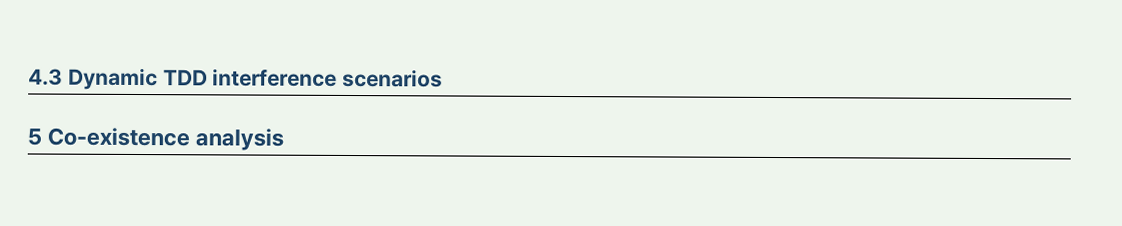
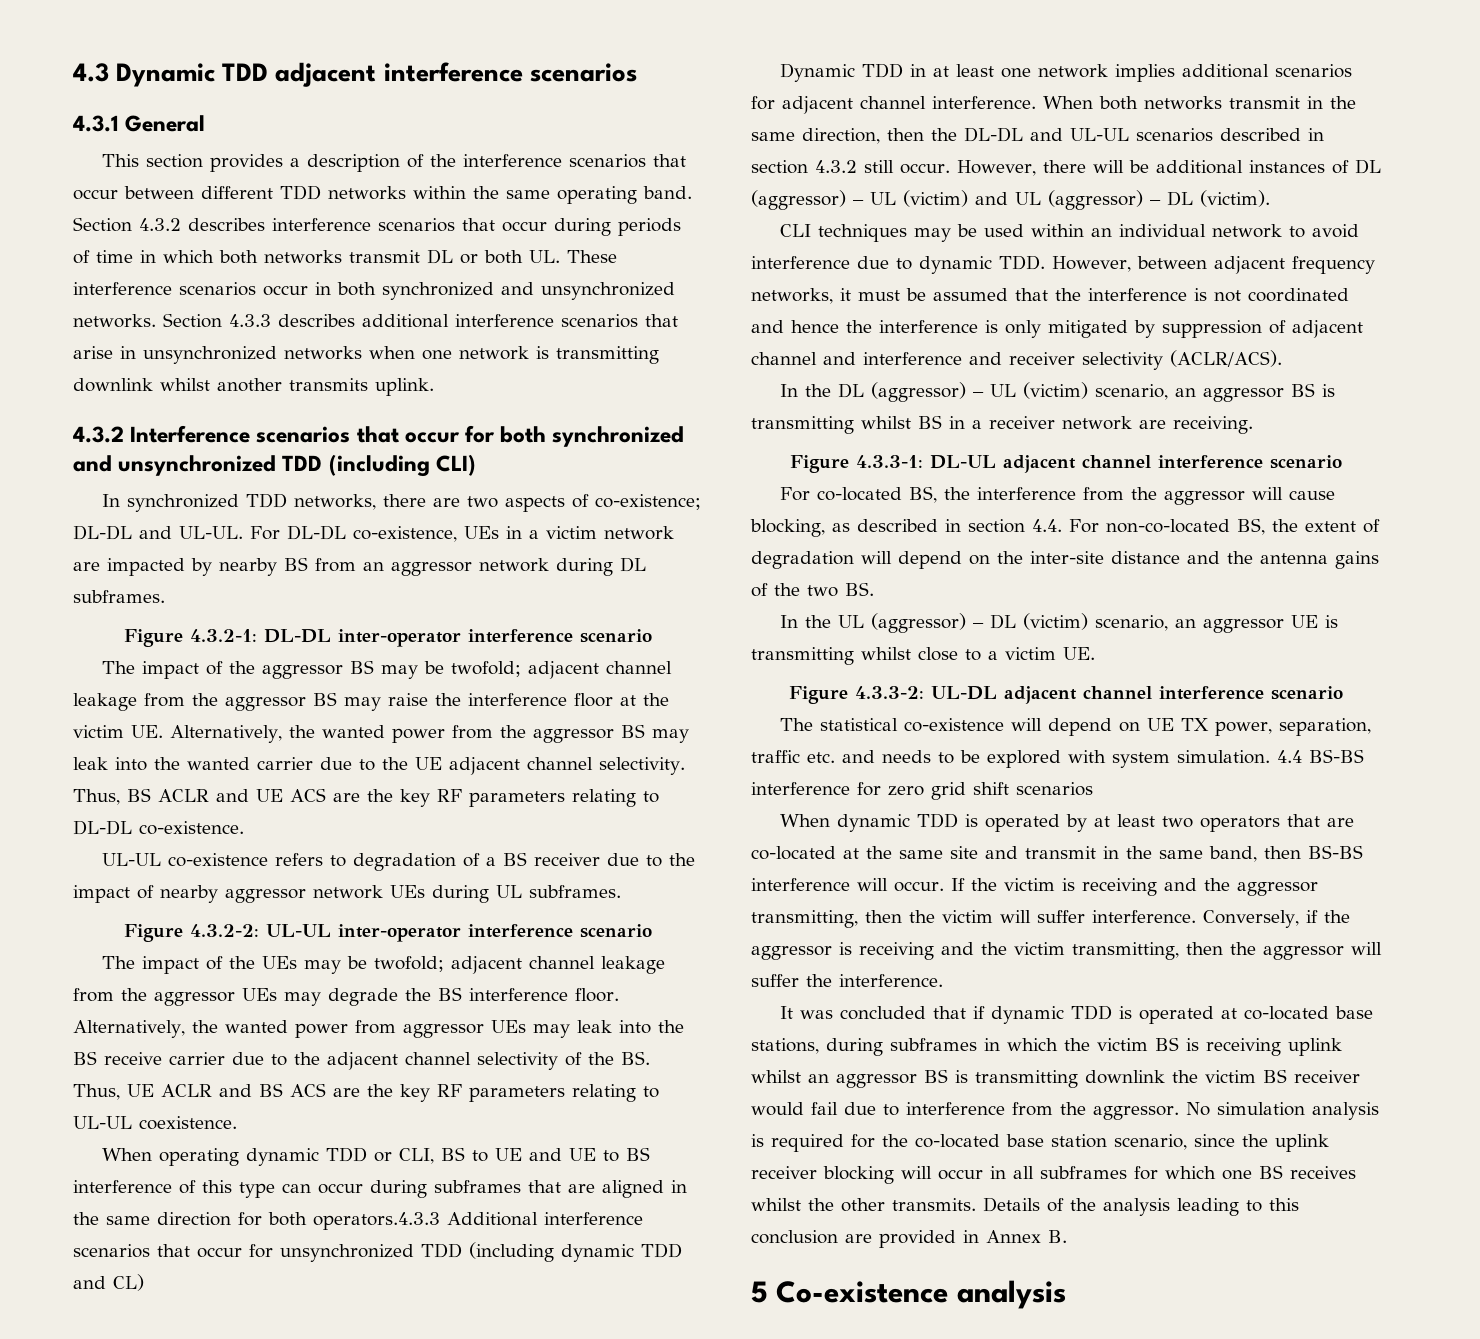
- 4.3 Dynamic TDD interference scenarios
+ 4.3 Dynamic TDD adjacent interference scenarios
+ 4.3.1 General
+ This section provides a description of the interference scenarios that occur between different TDD networks within the same operating band. Section 4.3.2 describes interference scenarios that occur during periods of time in which both networks transmit DL or both UL. These interference scenarios occur in both synchronized and unsynchronized networks. Section 4.3.3 describes additional interference scenarios that arise in unsynchronized networks when one network is transmitting downlink whilst another transmits uplink.
+ 4.3.2 Interference scenarios that occur for both synchronized and unsynchronized TDD (including CLI)
+ In synchronized TDD networks, there are two aspects of co-existence; DL-DL and UL-UL. For DL-DL co-existence, UEs in a victim network are impacted by nearby BS from an aggressor network during DL subframes.
+ Figure 4.3.2-1: DL-DL inter-operator interference scenario
+ The impact of the aggressor BS may be twofold; adjacent channel leakage from the aggressor BS may raise the interference floor at the victim UE. Alternatively, the wanted power from the aggressor BS may leak into the wanted carrier due to the UE adjacent channel selectivity. Thus, BS ACLR and UE ACS are the key RF parameters relating to DL-DL co-existence.
+ UL-UL co-existence refers to degradation of a BS receiver due to the impact of nearby aggressor network UEs during UL subframes.
+ Figure 4.3.2-2: UL-UL inter-operator interference scenario
+ The impact of the UEs may be twofold; adjacent channel leakage from the aggressor UEs may degrade the BS interference floor. Alternatively, the wanted power from aggressor UEs may leak into the BS receive carrier due to the adjacent channel selectivity of the BS. Thus, UE ACLR and BS ACS are the key RF parameters relating to UL-UL coexistence.
+ When operating dynamic TDD or CLI, BS to UE and UE to BS interference of this type can occur during subframes that are aligned in the same direction for both operators.4.3.3 Additional interference scenarios that occur for unsynchronized TDD (including dynamic TDD and CL)
+ Dynamic TDD in at least one network implies additional scenarios for adjacent channel interference. When both networks transmit in the same direction, then the DL-DL and UL-UL scenarios described in section 4.3.2 still occur. However, there will be additional instances of DL (aggressor) – UL (victim) and UL (aggressor) – DL (victim).
+ CLI techniques may be used within an individual network to avoid interference due to dynamic TDD. However, between adjacent frequency networks, it must be assumed that the interference is not coordinated and hence the interference is only mitigated by suppression of adjacent channel and interference and receiver selectivity (ACLR/ACS).
+ In the DL (aggressor) – UL (victim) scenario, an aggressor BS is transmitting whilst BS in a receiver network are receiving.
+ Figure 4.3.3-1: DL-UL adjacent channel interference scenario
+ For co-located BS, the interference from the aggressor will cause blocking, as described in section 4.4. For non-co-located BS, the extent of degradation will depend on the inter-site distance and the antenna gains of the two BS.
+ In the UL (aggressor) – DL (victim) scenario, an aggressor UE is transmitting whilst close to a victim UE.
+ Figure 4.3.3-2: UL-DL adjacent channel interference scenario
+ The statistical co-existence will depend on UE TX power, separation, traffic etc. and needs to be explored with system simulation. 4.4 BS-BS interference for zero grid shift scenarios
+ When dynamic TDD is operated by at least two operators that are co-located at the same site and transmit in the same band, then BS-BS interference will occur. If the victim is receiving and the aggressor transmitting, then the victim will suffer interference. Conversely, if the aggressor is receiving and the victim transmitting, then the aggressor will suffer the interference.
+ It was concluded that if dynamic TDD is operated at co-located base stations, during subframes in which the victim BS is receiving uplink whilst an aggressor BS is transmitting downlink the victim BS receiver would fail due to interference from the aggressor. No simulation analysis is required for the co-located base station scenario, since the uplink receiver blocking will occur in all subframes for which one BS receives whilst the other transmits. Details of the analysis leading to this conclusion are provided in Annex B.

